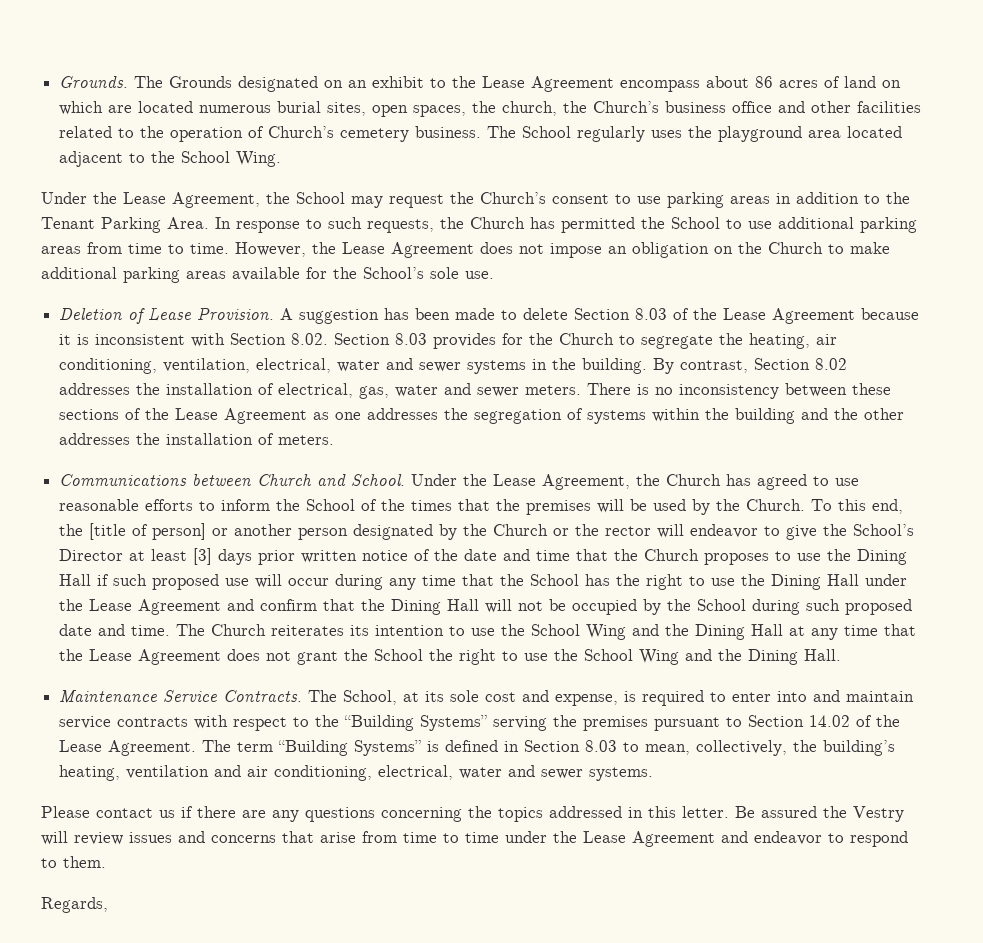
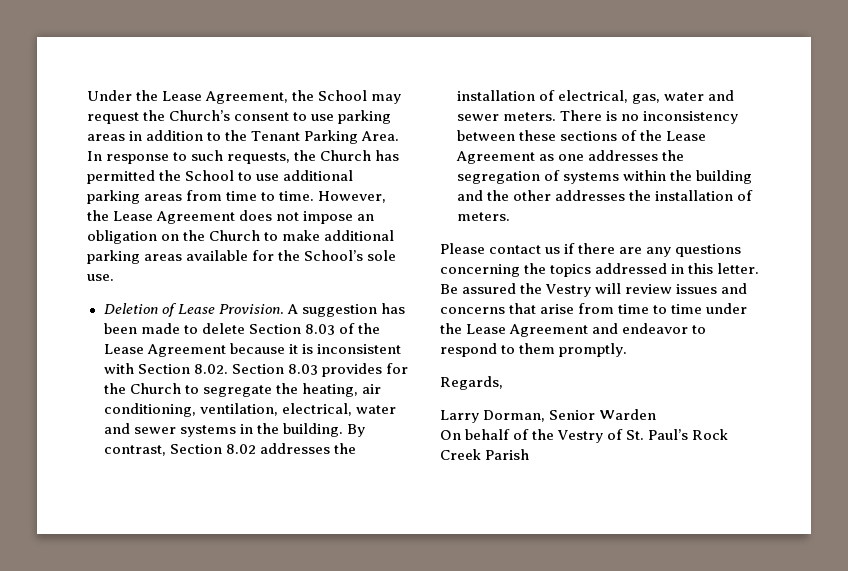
- Grounds. The Grounds designated on an exhibit to the Lease Agreement encompass about 86 acres of land on which are located numerous burial sites, open spaces, the church, the Church’s business office and other facilities related to the operation of Church’s cemetery business. The School regularly uses the playground area located adjacent to the School Wing.
- Communications between Church and School. Under the Lease Agreement, the Church has agreed to use reasonable efforts to inform the School of the times that the premises will be used by the Church. To this end, the [title of person] or another person designated by the Church or the rector will endeavor to give the School’s Director at least [3] days prior written notice of the date and time that the Church proposes to use the Dining Hall if such proposed use will occur during any time that the School has the right to use the Dining Hall under the Lease Agreement and confirm that the Dining Hall will not be occupied by the School during such proposed date and time. The Church reiterates its intention to use the School Wing and the Dining Hall at any time that the Lease Agreement does not grant the School the right to use the School Wing and the Dining Hall.
- Maintenance Service Contracts. The School, at its sole cost and expense, is required to enter into and maintain service contracts with respect to the “Building Systems” serving the premises pursuant to Section 14.02 of the Lease Agreement. The term “Building Systems” is defined in Section 8.03 to mean, collectively, the building’s heating, ventilation and air conditioning, electrical, water and sewer systems.
- Be assured the Vestry will review issues and concerns that arise from time to time under the Lease Agreement and endeavor to respond to them.
+ Be assured the Vestry will review issues and concerns that arise from time to time under the Lease Agreement and endeavor to respond to them promptly.
+ Larry Dorman, Senior Warden
+ On behalf of the Vestry of St. Paul’s Rock Creek Parish

